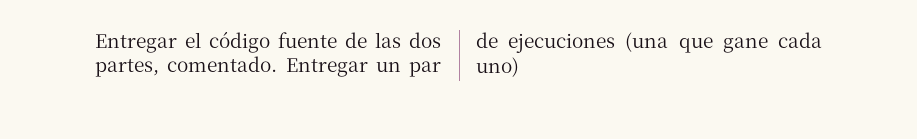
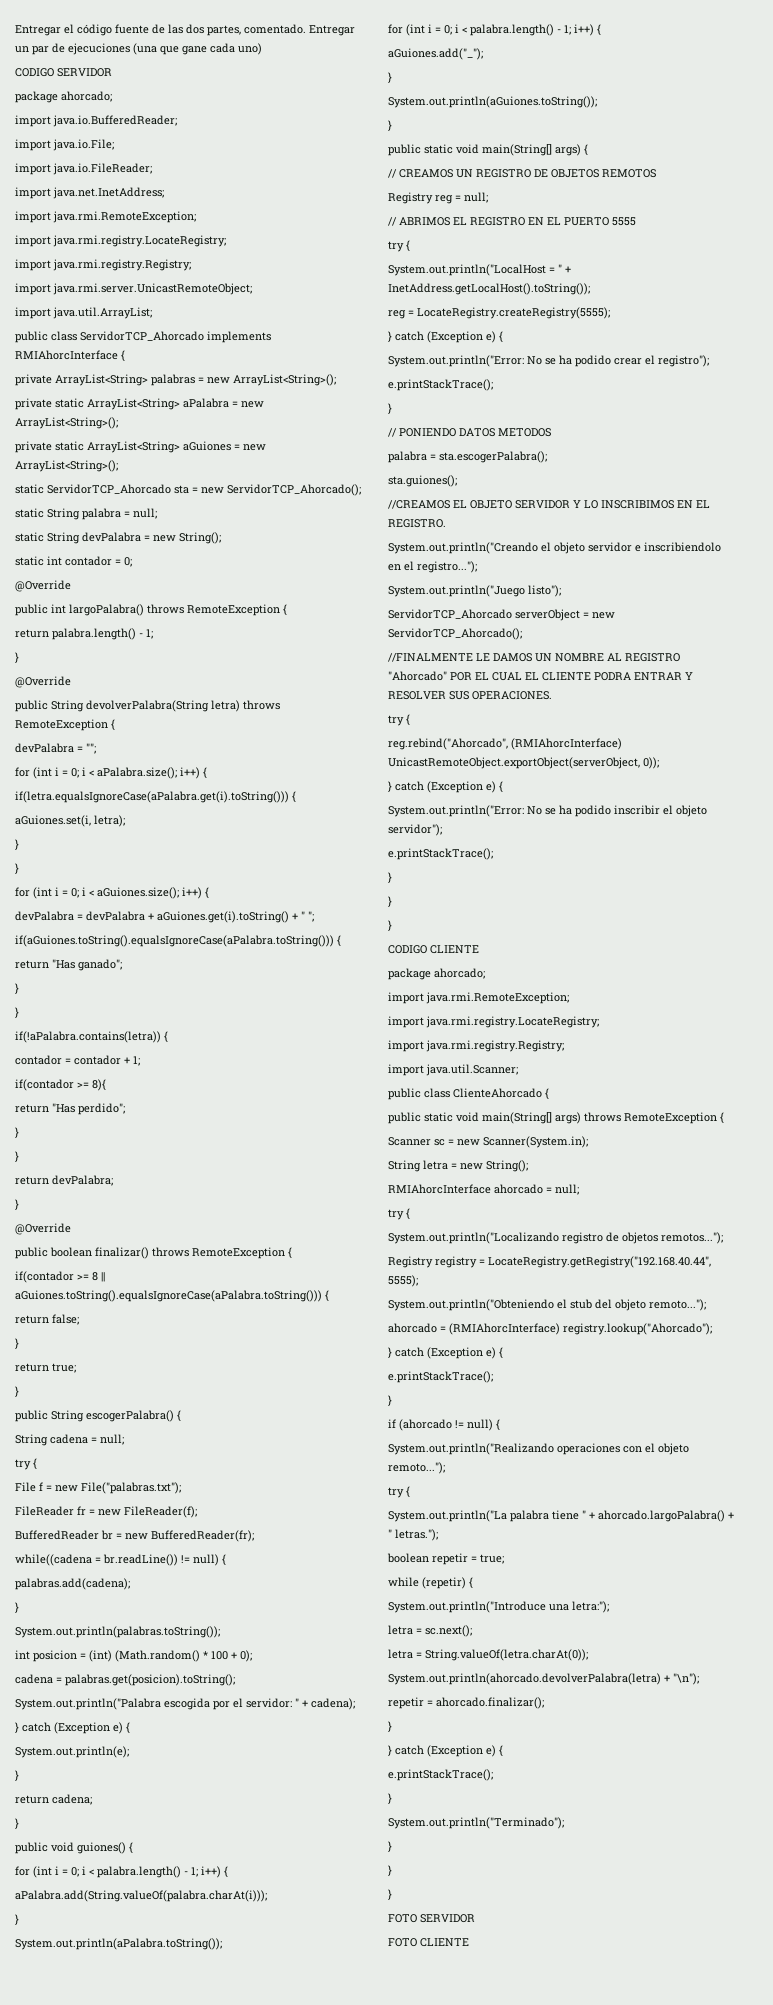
+ CODIGO SERVIDOR
+ package ahorcado;
+ import java.io.BufferedReader;
+ import java.io.File;
+ import java.io.FileReader;
+ import java.net.InetAddress;
+ import java.rmi.RemoteException;
+ import java.rmi.registry.LocateRegistry;
+ import java.rmi.registry.Registry;
+ import java.rmi.server.UnicastRemoteObject;
+ import java.util.ArrayList;
+ public class ServidorTCP_Ahorcado implements RMIAhorcInterface {
+ private ArrayList<String> palabras = new ArrayList<String>();
+ private static ArrayList<String> aPalabra = new ArrayList<String>();
+ private static ArrayList<String> aGuiones = new ArrayList<String>();
+ static ServidorTCP_Ahorcado sta = new ServidorTCP_Ahorcado();
+ static String palabra = null;
+ static String devPalabra = new String();
+ static int contador = 0;
+ @Override
+ public int largoPalabra() throws RemoteException {
+ return palabra.length() - 1;
+ }
+ @Override
+ public String devolverPalabra(String letra) throws RemoteException {
+ devPalabra = "";
+ for (int i = 0; i < aPalabra.size(); i++) {
+ if(letra.equalsIgnoreCase(aPalabra.get(i).toString())) {
+ aGuiones.set(i, letra);
+ }
+ }
+ for (int i = 0; i < aGuiones.size(); i++) {
+ devPalabra = devPalabra + aGuiones.get(i).toString() + " ";
+ if(aGuiones.toString().equalsIgnoreCase(aPalabra.toString())) {
+ return "Has ganado";
+ }
+ }
+ if(!aPalabra.contains(letra)) {
+ contador = contador + 1;
+ if(contador >= 8){
+ return "Has perdido";
+ }
+ }
+ return devPalabra;
+ }
+ @Override
+ public boolean finalizar() throws RemoteException {
+ if(contador >= 8 || aGuiones.toString().equalsIgnoreCase(aPalabra.toString())) {
+ return false;
+ }
+ return true;
+ }
+ public String escogerPalabra() {
+ String cadena = null;
+ try {
+ File f = new File("palabras.txt");
+ FileReader fr = new FileReader(f);
+ BufferedReader br = new BufferedReader(fr);
+ while((cadena = br.readLine()) != null) {
+ palabras.add(cadena);
+ }
+ System.out.println(palabras.toString());
+ int posicion = (int) (Math.random() * 100 + 0);
+ cadena = palabras.get(posicion).toString();
+ System.out.println("Palabra escogida por el servidor: " + cadena);
+ } catch (Exception e) {
+ System.out.println(e);
+ }
+ return cadena;
+ }
+ public void guiones() {
+ for (int i = 0; i < palabra.length() - 1; i++) {
+ aPalabra.add(String.valueOf(palabra.charAt(i)));
+ }
+ System.out.println(aPalabra.toString());
+ for (int i = 0; i < palabra.length() - 1; i++) {
+ aGuiones.add("_");
+ }
+ System.out.println(aGuiones.toString());
+ }
+ public static void main(String[] args) {
+ // CREAMOS UN REGISTRO DE OBJETOS REMOTOS
+ Registry reg = null;
+ // ABRIMOS EL REGISTRO EN EL PUERTO 5555
+ try {
+ System.out.println("LocalHost = " + InetAddress.getLocalHost().toString());
+ reg = LocateRegistry.createRegistry(5555);
+ } catch (Exception e) {
+ System.out.println("Error: No se ha podido crear el registro");
+ e.printStackTrace();
+ }
+ // PONIENDO DATOS METODOS
+ palabra = sta.escogerPalabra();
+ sta.guiones();
+ //CREAMOS EL OBJETO SERVIDOR Y LO INSCRIBIMOS EN EL REGISTRO.
+ System.out.println("Creando el objeto servidor e inscribiendolo en el registro...");
+ System.out.println("Juego listo");
+ ServidorTCP_Ahorcado serverObject = new ServidorTCP_Ahorcado();
+ //FINALMENTE LE DAMOS UN NOMBRE AL REGISTRO "Ahorcado" POR EL CUAL EL CLIENTE PODRA ENTRAR Y RESOLVER SUS OPERACIONES.
+ try {
+ reg.rebind("Ahorcado", (RMIAhorcInterface) UnicastRemoteObject.exportObject(serverObject, 0));
+ } catch (Exception e) {
+ System.out.println("Error: No se ha podido inscribir el objeto servidor");
+ e.printStackTrace();
+ }
+ }
+ }
+ CODIGO CLIENTE
+ package ahorcado;
+ import java.rmi.RemoteException;
+ import java.rmi.registry.LocateRegistry;
+ import java.rmi.registry.Registry;
+ import java.util.Scanner;
+ public class ClienteAhorcado {
+ public static void main(String[] args) throws RemoteException {
+ Scanner sc = new Scanner(System.in);
+ String letra = new String();
+ RMIAhorcInterface ahorcado = null;
+ try {
+ System.out.println("Localizando registro de objetos remotos...");
+ Registry registry = LocateRegistry.getRegistry("192.168.40.44", 5555);
+ System.out.println("Obteniendo el stub del objeto remoto...");
+ ahorcado = (RMIAhorcInterface) registry.lookup("Ahorcado");
+ } catch (Exception e) {
+ e.printStackTrace();
+ }
+ if (ahorcado != null) {
+ System.out.println("Realizando operaciones con el objeto remoto...");
+ try {
+ System.out.println("La palabra tiene " + ahorcado.largoPalabra() + " letras.");
+ boolean repetir = true;
+ while (repetir) {
+ System.out.println("Introduce una letra:");
+ letra = sc.next();
+ letra = String.valueOf(letra.charAt(0));
+ System.out.println(ahorcado.devolverPalabra(letra) + "\n");
+ repetir = ahorcado.finalizar();
+ }
+ } catch (Exception e) {
+ e.printStackTrace();
+ }
+ System.out.println("Terminado");
+ }
+ }
+ }
+ FOTO SERVIDOR
+ FOTO CLIENTE

